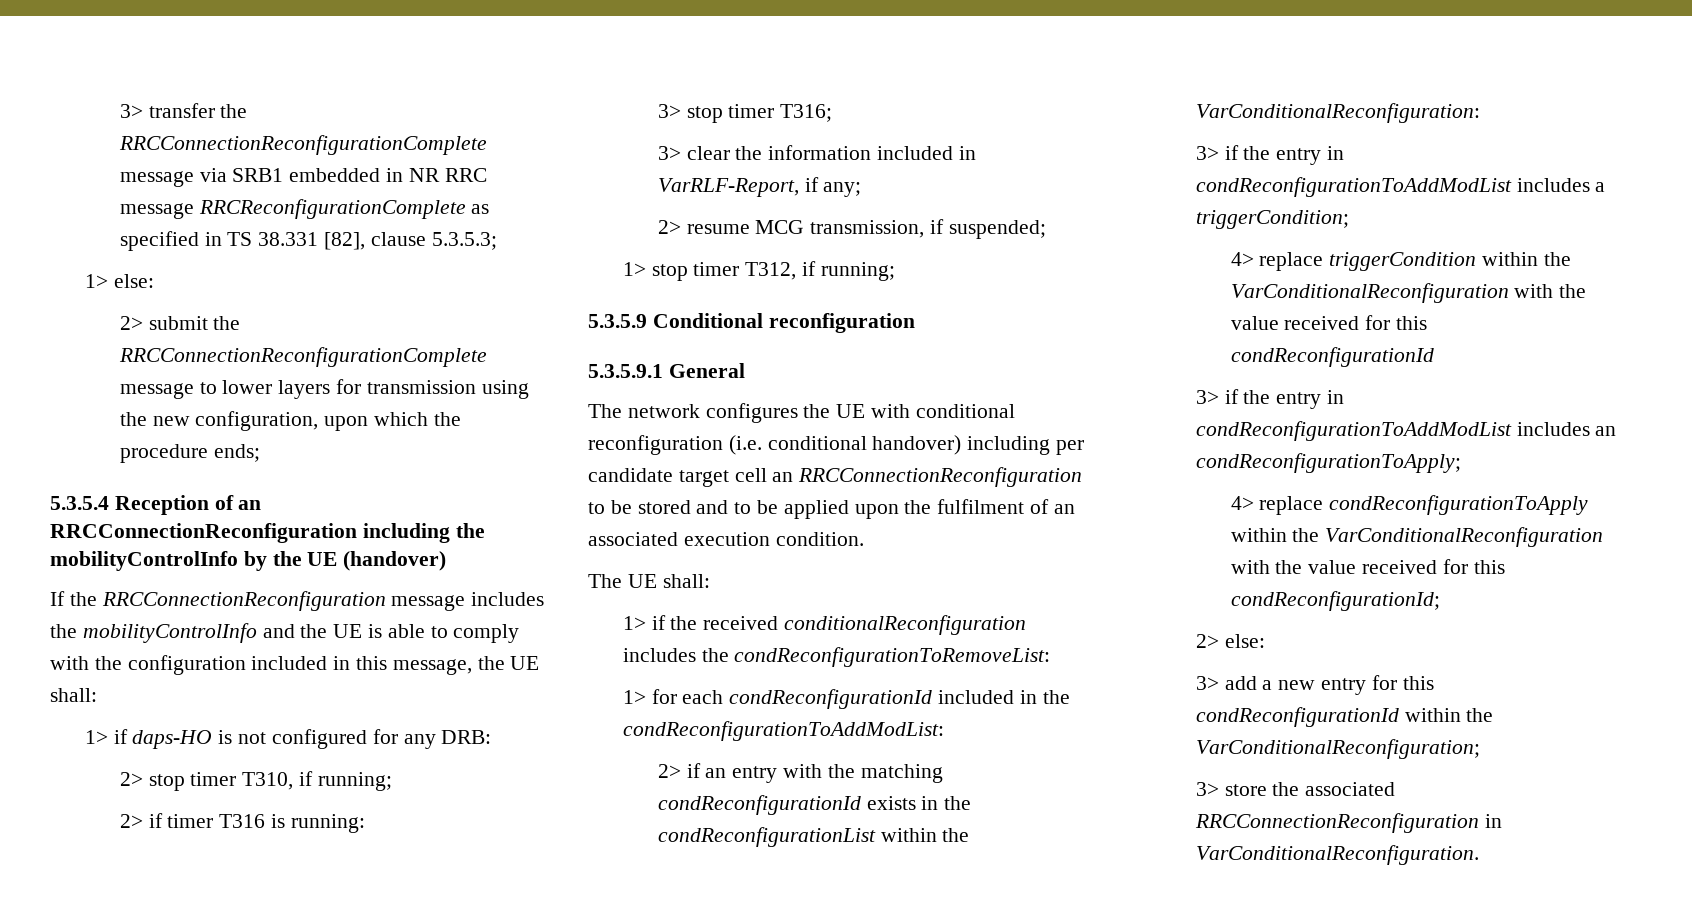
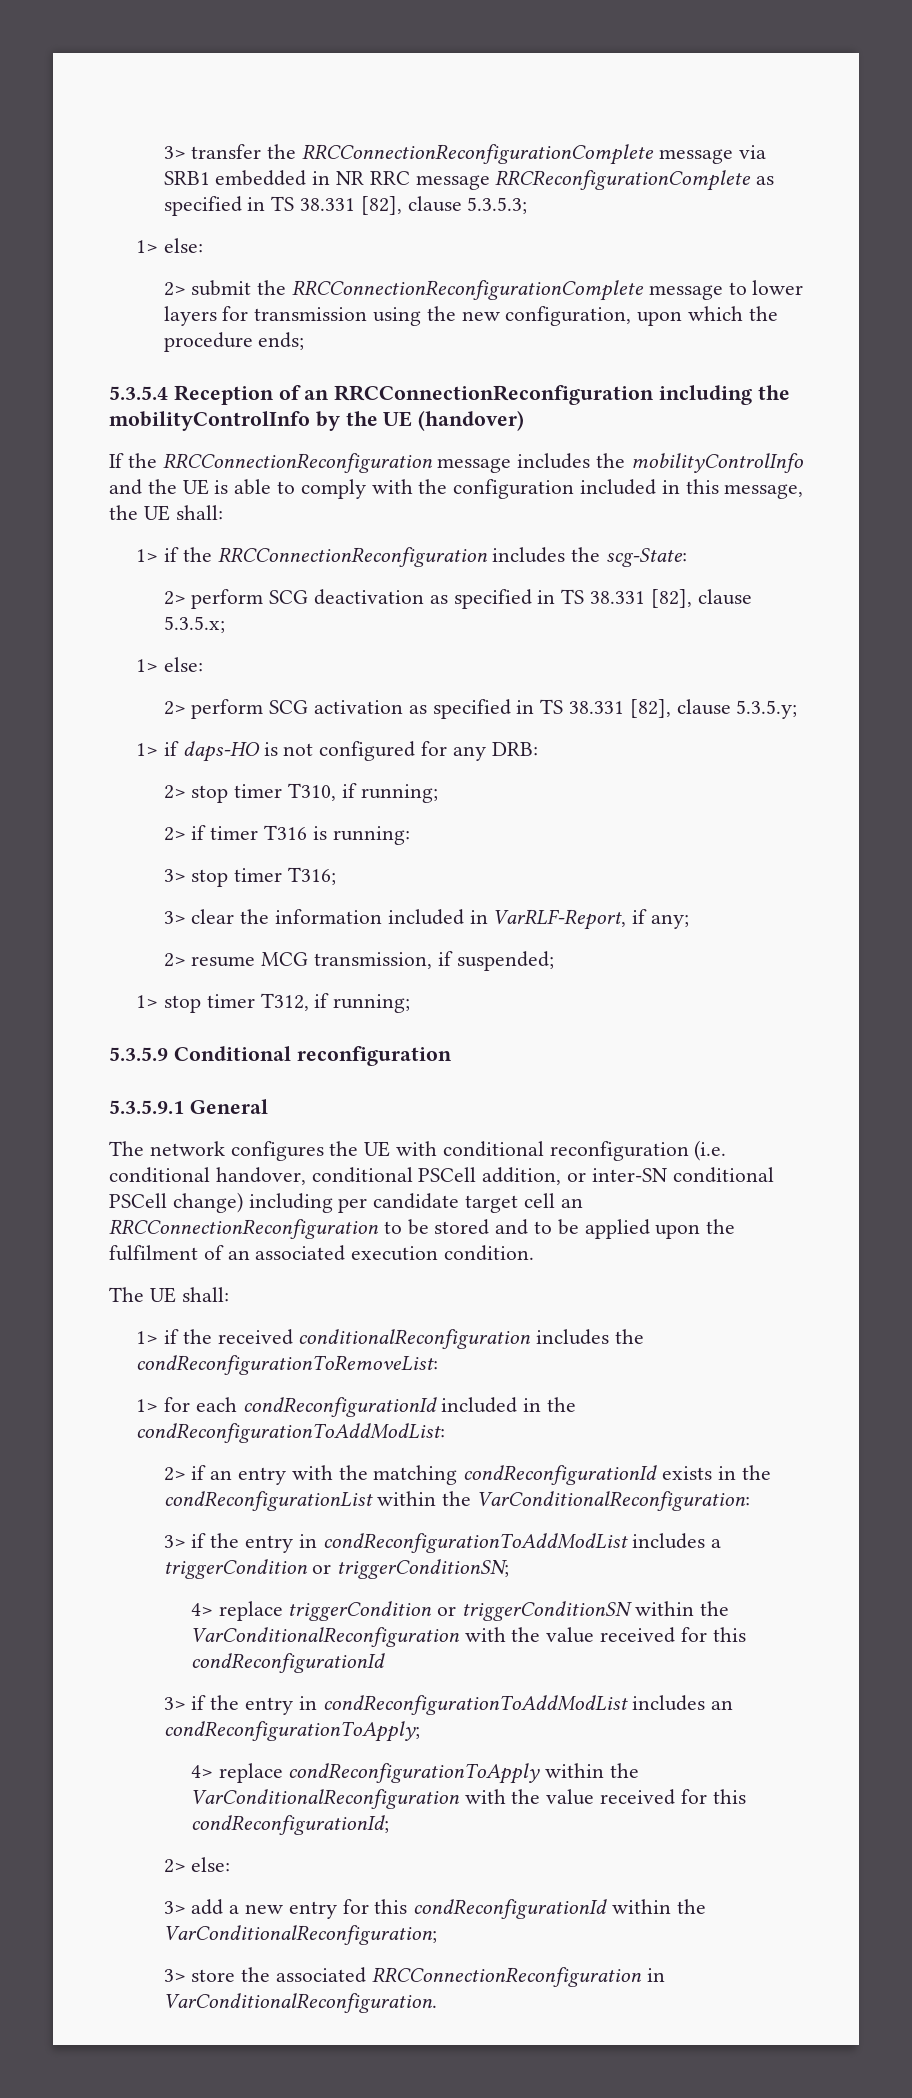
+ 1> if the RRCConnectionReconfiguration includes the scg-State:
+ 2> perform SCG deactivation as specified in TS 38.331 [82], clause 5.3.5.x;
+ 1> else:
+ 2> perform SCG activation as specified in TS 38.331 [82], clause 5.3.5.y;
- The network configures the UE with conditional reconfiguration (i.e. conditional handover) including per candidate target cell an RRCConnectionReconfiguration to be stored and to be applied upon the fulfilment of an associated execution condition.
+ The network configures the UE with conditional reconfiguration (i.e. conditional handover, conditional PSCell addition, or inter-SN conditional PSCell change) including per candidate target cell an RRCConnectionReconfiguration to be stored and to be applied upon the fulfilment of an associated execution condition.
- 3> if the entry in condReconfigurationToAddModList includes a triggerCondition;
+ 3> if the entry in condReconfigurationToAddModList includes a triggerCondition or triggerConditionSN;
- 4> replace triggerCondition within the VarConditionalReconfiguration with the value received for this condReconfigurationId
+ 4> replace triggerCondition or triggerConditionSN within the VarConditionalReconfiguration with the value received for this condReconfigurationId

